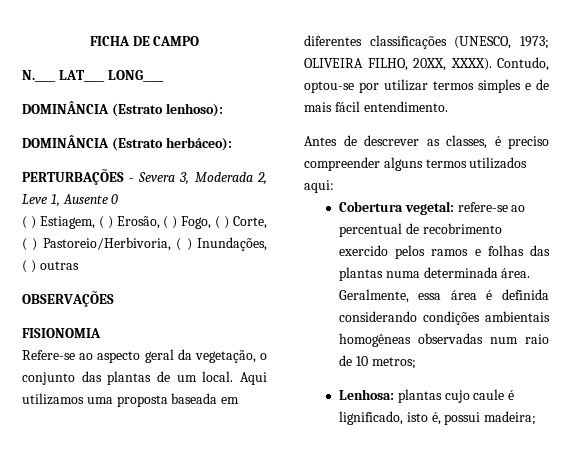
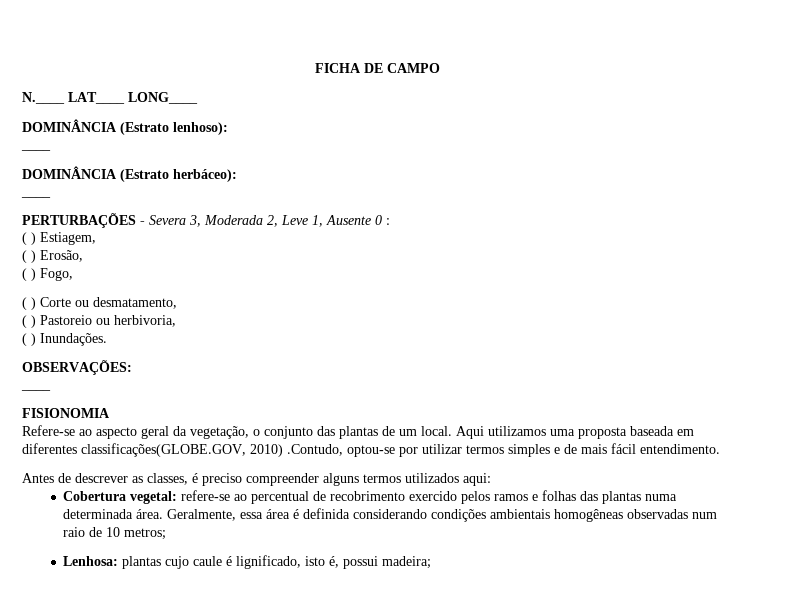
  DOMINÂNCIA (Estrato lenhoso):
+ ____
  DOMINÂNCIA (Estrato herbáceo):
+ ____
- PERTURBAÇÕES - Severa 3, Moderada 2, Leve 1, Ausente 0
+ PERTURBAÇÕES - Severa 3, Moderada 2, Leve 1, Ausente 0 :
- ( ) Estiagem, ( ) Erosão, ( ) Fogo, ( ) Corte, ( ) Pastoreio/Herbivoria, ( ) Inundações, ( ) outras
- OBSERVAÇÕES
+ ( ) Estiagem,
+ ( ) Erosão,
+ ( ) Fogo,
+ ( ) Corte ou desmatamento,
+ ( ) Pastoreio ou herbivoria,
+ ( ) Inundações.
+ OBSERVAÇÕES:
+ ____
- Aqui utilizamos uma proposta baseada em diferentes classificações (UNESCO, 1973; OLIVEIRA FILHO, 20XX, XXXX). Contudo, optou-se por utilizar termos simples e de mais fácil entendimento.
+ Aqui utilizamos uma proposta baseada em diferentes classificações(GLOBE.GOV, 2010) .Contudo, optou-se por utilizar termos simples e de mais fácil entendimento.

